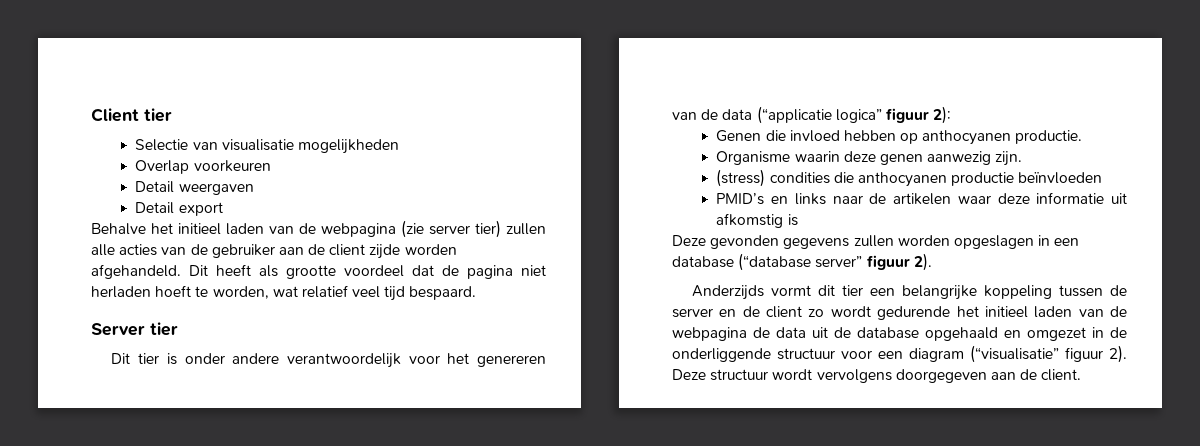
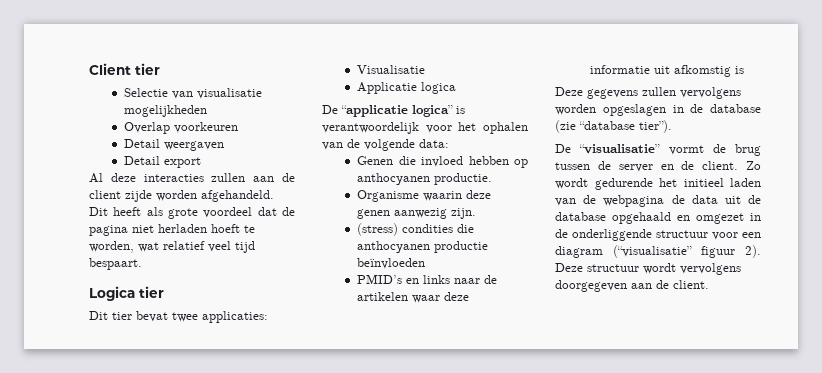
- Behalve het initieel laden van de webpagina (zie server tier) zullen alle acties van de gebruiker aan de client zijde worden afgehandeld.
+ Al deze interacties zullen aan de client zijde worden afgehandeld.
- Dit heeft als grootte voordeel dat de pagina niet herladen hoeft te worden, wat relatief veel tijd bespaard.
- Server tier
+ Dit heeft als grote voordeel dat de pagina niet herladen hoeft te worden, wat relatief veel tijd bespaart.
+ Logica tier
- Dit tier is onder andere verantwoordelijk voor het genereren van de data (“applicatie logica” figuur 2):
+ Dit tier bevat twee applicaties:
+ Visualisatie
+ Applicatie logica
+ De “applicatie logica” is verantwoordelijk voor het ophalen van de volgende data:
- Deze gevonden gegevens zullen worden opgeslagen in een database (“database server” figuur 2).
- Anderzijds vormt dit tier een belangrijke koppeling tussen de server en de client zo wordt gedurende het initieel laden van de webpagina de data uit de database opgehaald en omgezet in de onderliggende structuur voor een diagram (“visualisatie” figuur 2).
+ Deze gegevens zullen vervolgens worden opgeslagen in de database (zie “database tier”).
+ De “visualisatie” vormt de brug tussen de server en de client. Zo wordt gedurende het initieel laden van de webpagina de data uit de database opgehaald en omgezet in de onderliggende structuur voor een diagram (“visualisatie” figuur 2).

